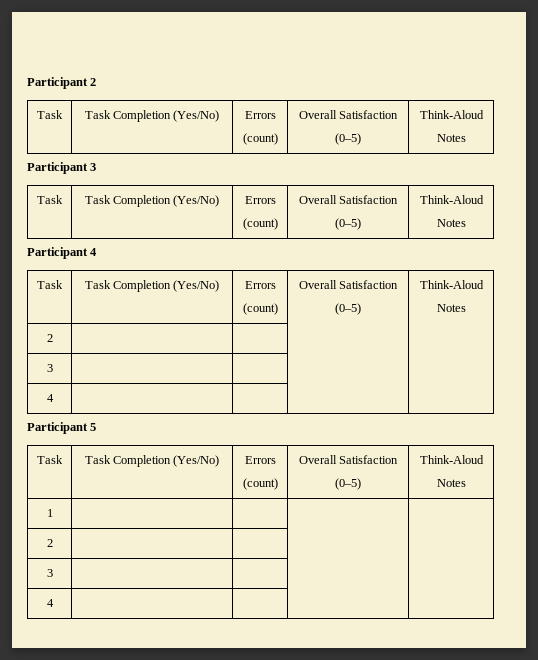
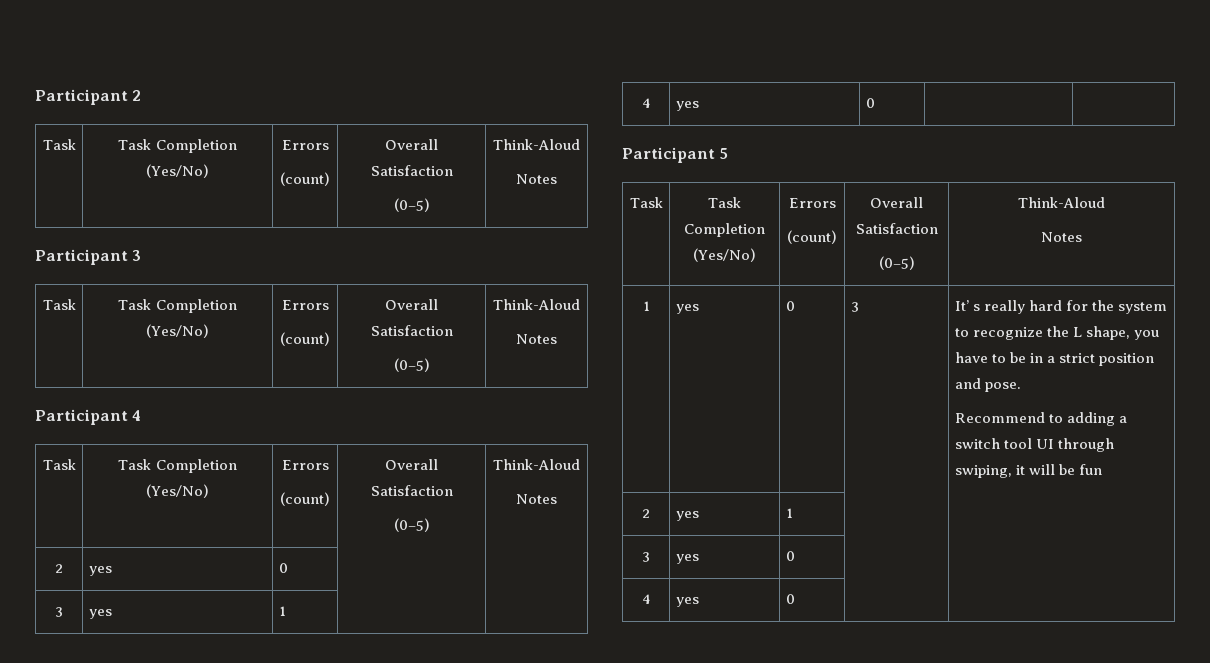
  Participant 4
  Task | Task Completion (Yes/No) | Errors
  (count) | Overall Satisfaction
  (0–5) | Think-Aloud
  Notes
- 2 | | | |
- 3 | | | |
- 4 | | | |
+ 2 | yes | 0 | |
+ 3 | yes | 1 | |
+ 4 | yes | 0 | |
- 1 | | | |
- 2 | | | |
- 3 | | | |
- 4 | | | |
+ 1 | yes | 0 | 3 | It’ s really hard for the system to recognize the L shape, you have to be in a strict position and pose.
+ Recommend to adding a switch tool UI through swiping, it will be fun
+ 2 | yes | 1 | |
+ 3 | yes | 0 | |
+ 4 | yes | 0 | |

